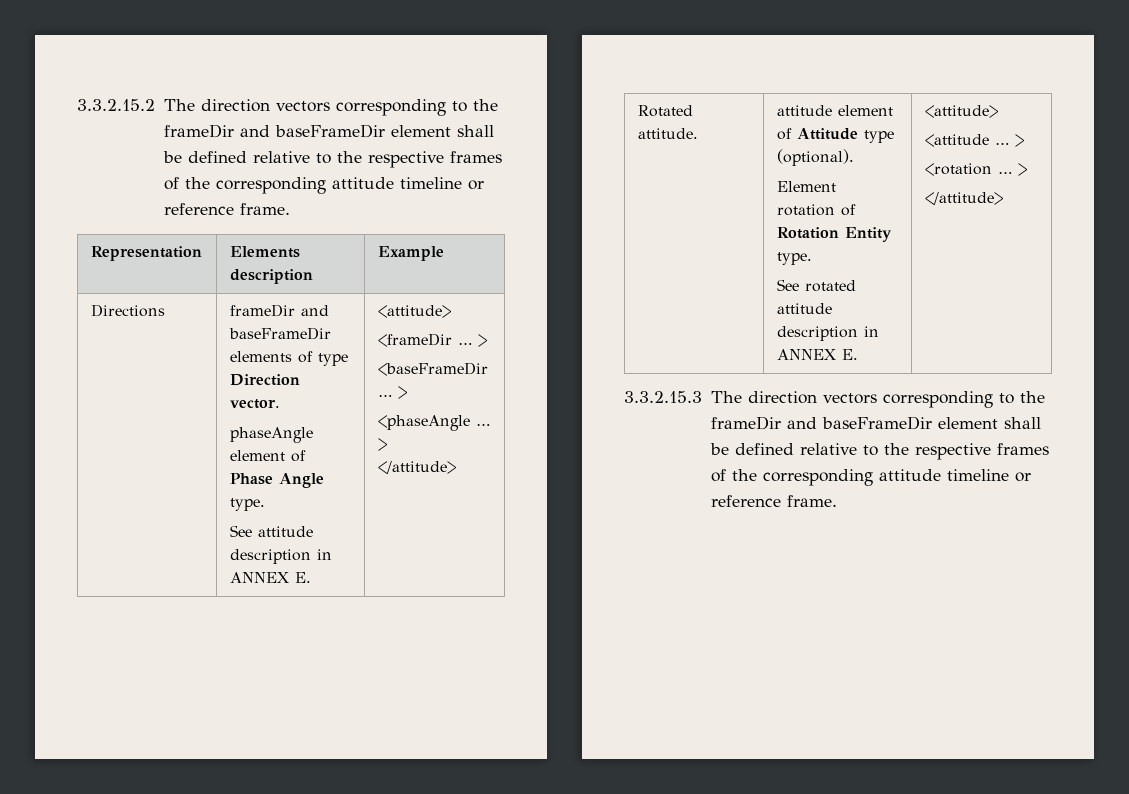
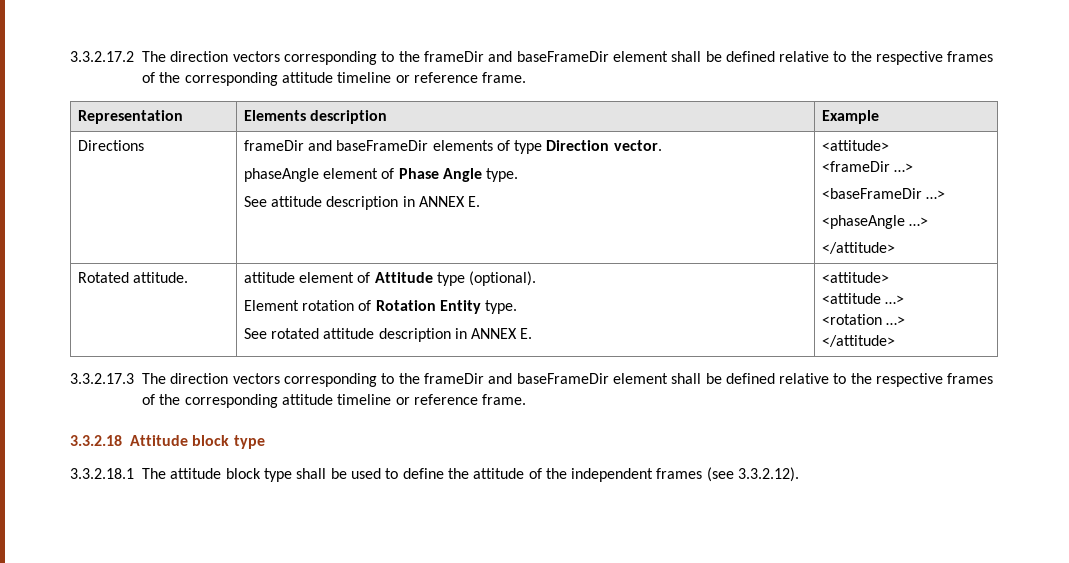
- 3.3.2.15.2 The direction vectors corresponding to the frameDir and baseFrameDir element shall be defined relative to the respective frames of the corresponding attitude timeline or reference frame.
+ 3.3.2.17.2 The direction vectors corresponding to the frameDir and baseFrameDir element shall be defined relative to the respective frames of the corresponding attitude timeline or reference frame.
  Directions | frameDir and baseFrameDir elements of type Direction vector.
  phaseAngle element of Phase Angle type.
  See attitude description in ANNEX E. | <attitude>
- <frameDir … >
- <baseFrameDir … >
- <phaseAngle … >
+ <frameDir …>
+ <baseFrameDir …>
+ <phaseAngle …>
  Rotated attitude. | attitude element of Attitude type (optional).
  Element rotation of Rotation Entity type.
  See rotated attitude description in ANNEX E. | <attitude>
- <attitude … >
- <rotation … >
+ <attitude …>
+ <rotation …>
  </attitude>
- 3.3.2.15.3 The direction vectors corresponding to the frameDir and baseFrameDir element shall be defined relative to the respective frames of the corresponding attitude timeline or reference frame.
+ 3.3.2.17.3 The direction vectors corresponding to the frameDir and baseFrameDir element shall be defined relative to the respective frames of the corresponding attitude timeline or reference frame.
+ 3.3.2.18 Attitude block type
+ 3.3.2.18.1 The attitude block type shall be used to define the attitude of the independent frames (see 3.3.2.12).

